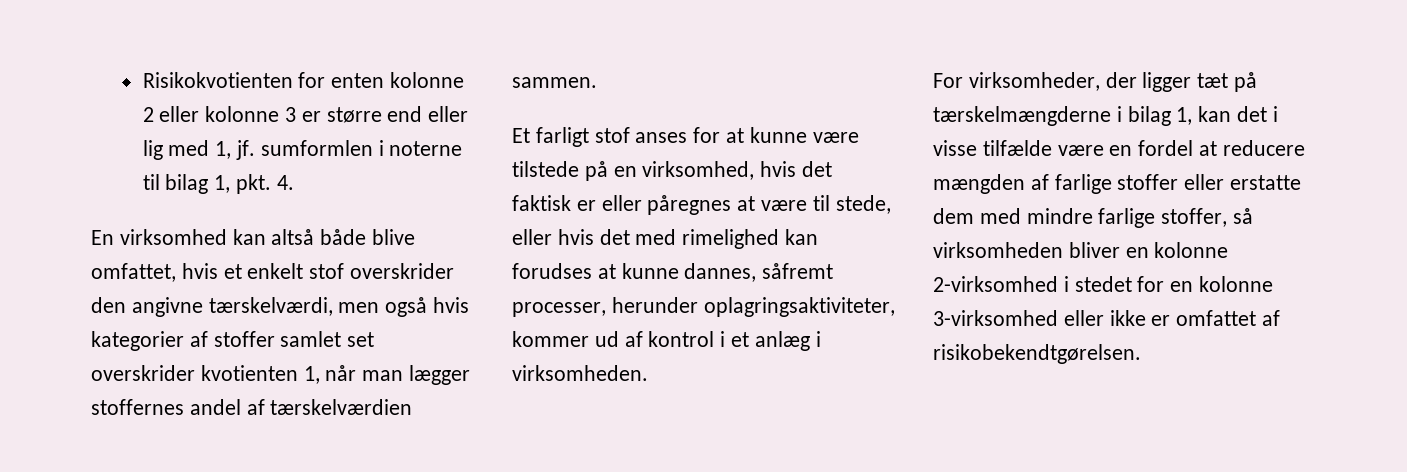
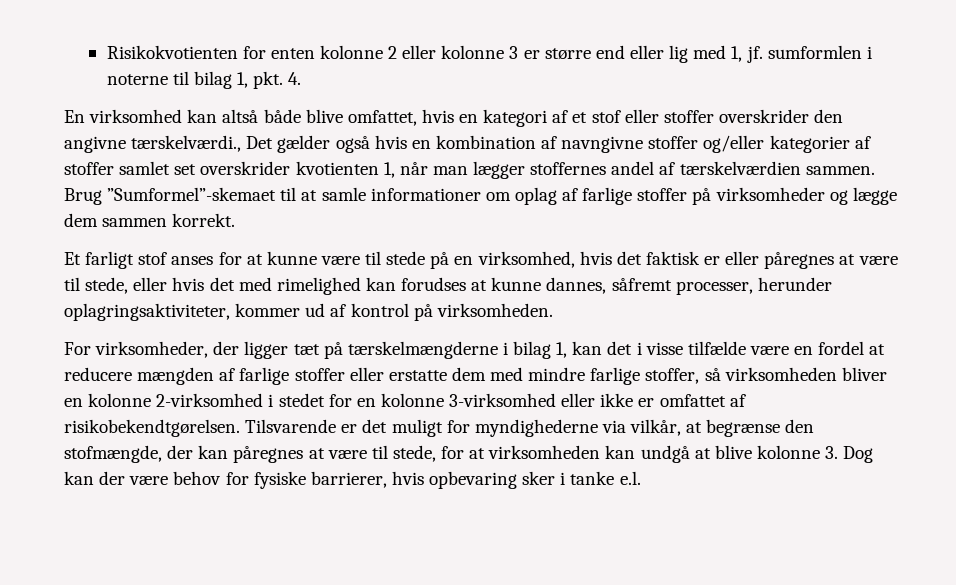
- En virksomhed kan altså både blive omfattet, hvis et enkelt stof overskrider den angivne tærskelværdi, men også hvis kategorier af stoffer samlet set overskrider kvotienten 1, når man lægger stoffernes andel af tærskelværdien sammen.
+ En virksomhed kan altså både blive omfattet, hvis en kategori af et stof eller stoffer overskrider den angivne tærskelværdi., Det gælder også hvis en kombination af navngivne stoffer og/eller kategorier af stoffer samlet set overskrider kvotienten 1, når man lægger stoffernes andel af tærskelværdien sammen. Brug ”Sumformel”-skemaet til at samle informationer om oplag af farlige stoffer på virksomheder og lægge dem sammen korrekt.
- Et farligt stof anses for at kunne være tilstede på en virksomhed, hvis det faktisk er eller påregnes at være til stede, eller hvis det med rimelighed kan forudses at kunne dannes, såfremt processer, herunder oplagringsaktiviteter, kommer ud af kontrol i et anlæg i virksomheden.
+ Et farligt stof anses for at kunne være til stede på en virksomhed, hvis det faktisk er eller påregnes at være til stede, eller hvis det med rimelighed kan forudses at kunne dannes, såfremt processer, herunder oplagringsaktiviteter, kommer ud af kontrol på virksomheden.
+ Tilsvarende er det muligt for myndighederne via vilkår, at begrænse den stofmængde, der kan påregnes at være til stede, for at virksomheden kan undgå at blive kolonne 3. Dog kan der være behov for fysiske barrierer, hvis opbevaring sker i tanke e.l.

